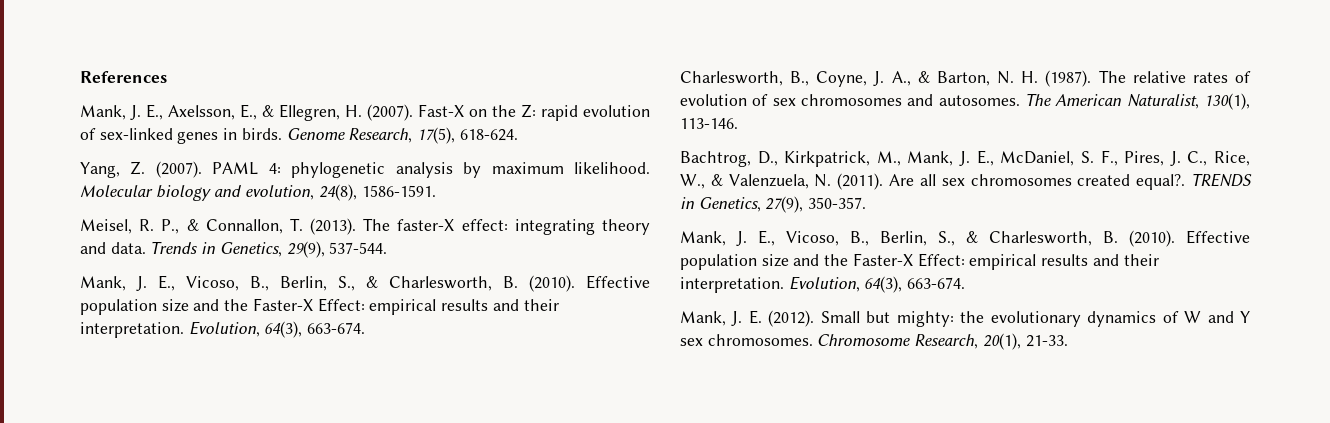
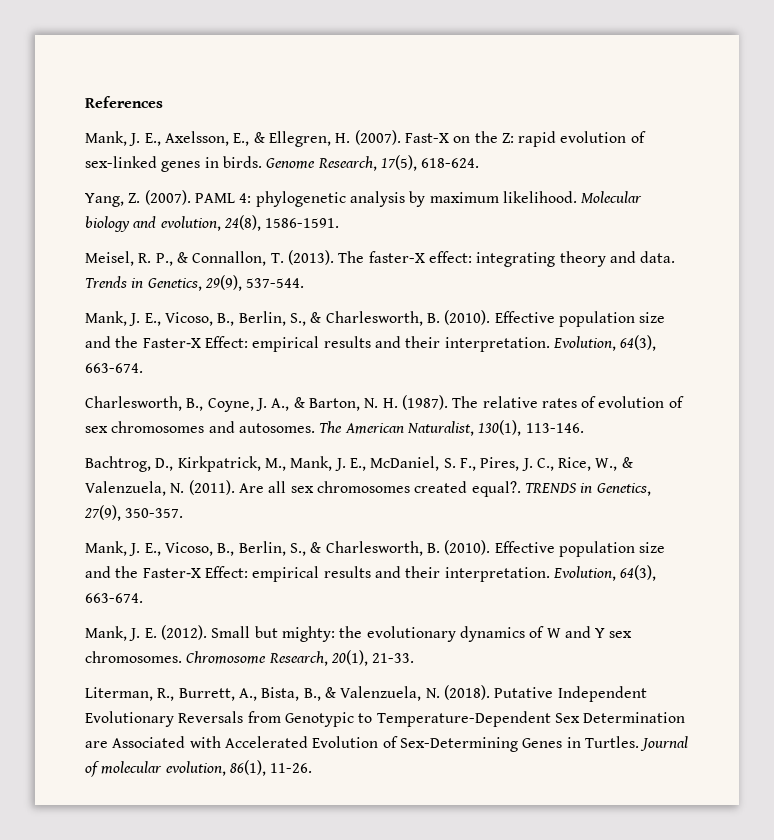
+ Literman, R., Burrett, A., Bista, B., & Valenzuela, N. (2018). Putative Independent Evolutionary Reversals from Genotypic to Temperature-Dependent Sex Determination are Associated with Accelerated Evolution of Sex-Determining Genes in Turtles. Journal of molecular evolution, 86(1), 11-26.

